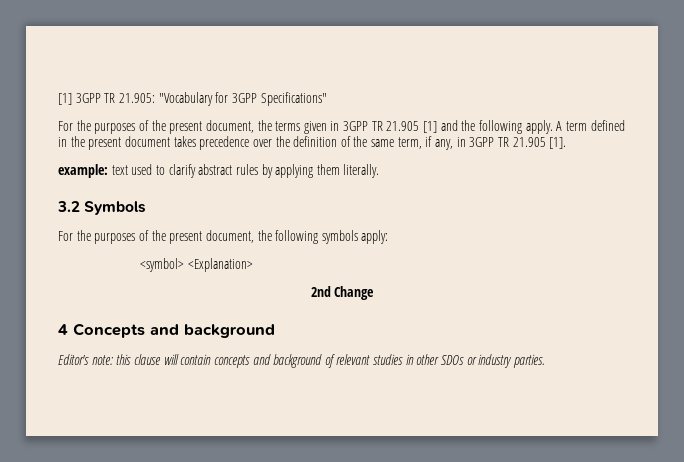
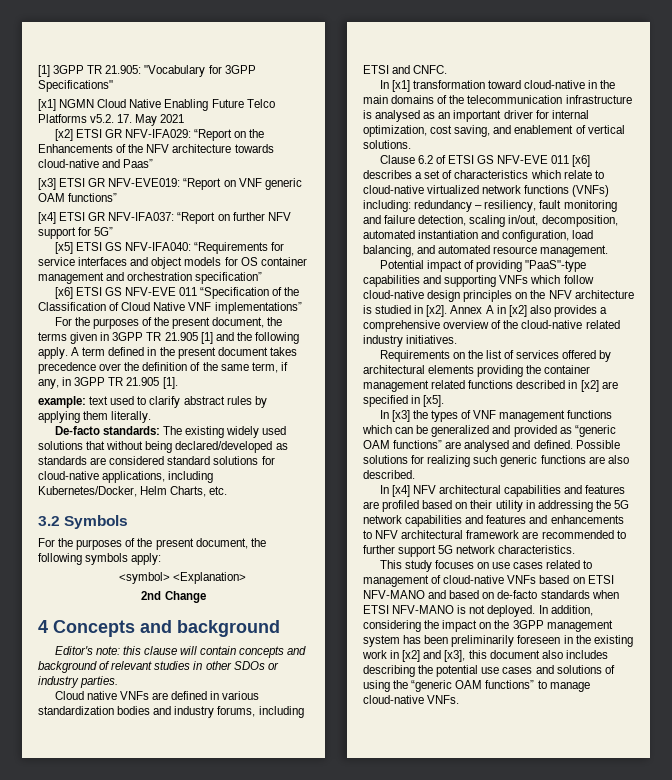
+ [x1] NGMN Cloud Native Enabling Future Telco Platforms v5.2. 17. May 2021
+ [x2] ETSI GR NFV-IFA029: “Report on the Enhancements of the NFV architecture towards cloud-native and Paas”
+ [x3] ETSI GR NFV-EVE019: “Report on VNF generic OAM functions”
+ [x4] ETSI GR NFV-IFA037: “Report on further NFV support for 5G”
+ [x5] ETSI GS NFV-IFA040: “Requirements for service interfaces and object models for OS container management and orchestration specification”
+ [x6] ETSI GS NFV-EVE 011 “Specification of the Classification of Cloud Native VNF implementations”
+ De-facto standards: The existing widely used solutions that without being declared/developed as standards are considered standard solutions for cloud-native applications, including Kubernetes/Docker, Helm Charts, etc.
+ Cloud native VNFs are defined in various standardization bodies and industry forums, including ETSI and CNFC.
+ In [x1] transformation toward cloud-native in the main domains of the telecommunication infrastructure is analysed as an important driver for internal optimization, cost saving, and enablement of vertical solutions.
+ Clause 6.2 of ETSI GS NFV-EVE 011 [x6] describes a set of characteristics which relate to cloud-native virtualized network functions (VNFs) including: redundancy – resiliency, fault monitoring and failure detection, scaling in/out, decomposition, automated instantiation and configuration, load balancing, and automated resource management.
+ Potential impact of providing "PaaS"-type capabilities and supporting VNFs which follow cloud-native design principles on the NFV architecture is studied in [x2]. Annex A in [x2] also provides a comprehensive overview of the cloud-native related industry initiatives.
+ Requirements on the list of services offered by architectural elements providing the container management related functions described in [x2] are specified in [x5].
+ In [x3] the types of VNF management functions which can be generalized and provided as “generic OAM functions” are analysed and defined. Possible solutions for realizing such generic functions are also described.
+ In [x4] NFV architectural capabilities and features are profiled based on their utility in addressing the 5G network capabilities and features and enhancements to NFV architectural framework are recommended to further support 5G network characteristics.
+ This study focuses on use cases related to management of cloud-native VNFs based on ETSI NFV-MANO and based on de-facto standards when ETSI NFV-MANO is not deployed. In addition, considering the impact on the 3GPP management system has been preliminarily foreseen in the existing work in [x2] and [x3], this document also includes describing the potential use cases and solutions of using the “generic OAM functions” to manage cloud-native VNFs.

